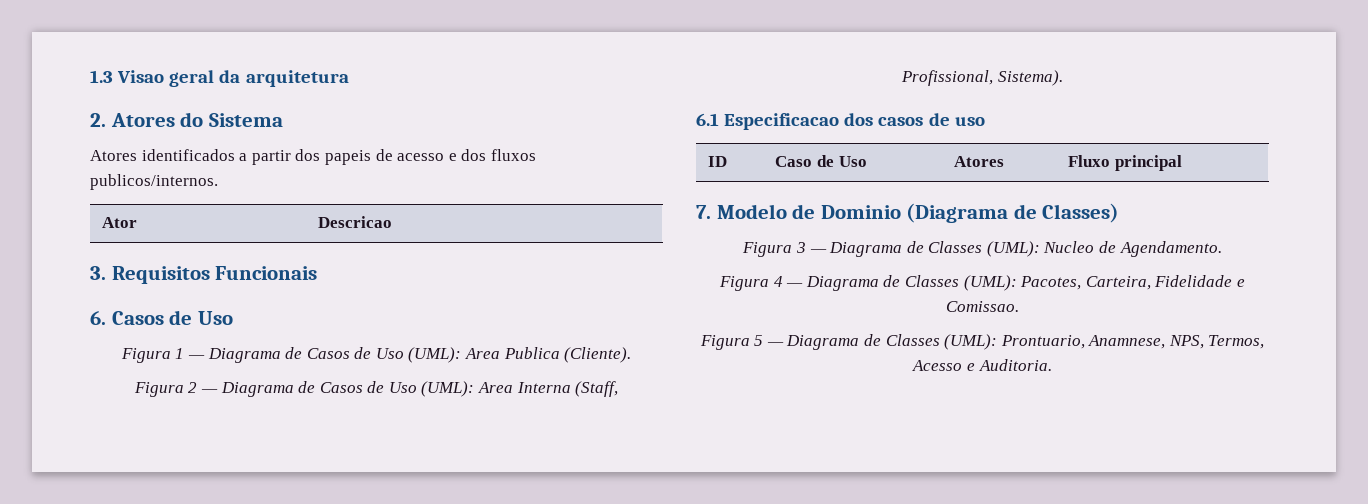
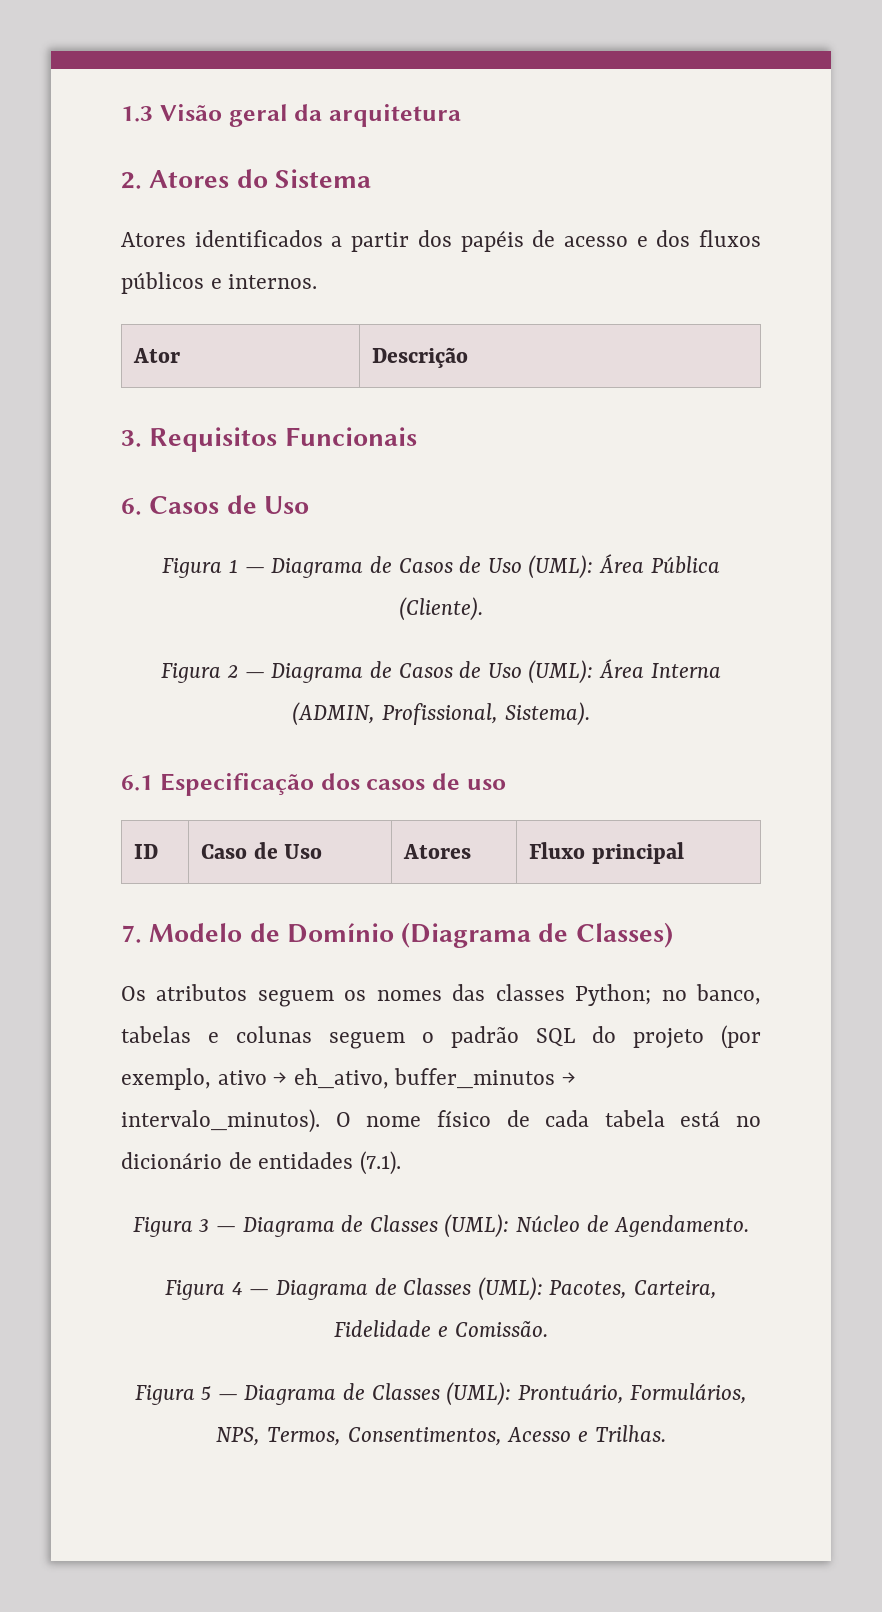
- 1.3 Visao geral da arquitetura
+ 1.3 Visão geral da arquitetura
- Atores identificados a partir dos papeis de acesso e dos fluxos publicos/internos.
+ Atores identificados a partir dos papéis de acesso e dos fluxos públicos e internos.
- Ator | Descricao
+ Ator | Descrição
- Figura 1 — Diagrama de Casos de Uso (UML): Area Publica (Cliente).
+ Figura 1 — Diagrama de Casos de Uso (UML): Área Pública (Cliente).
- Figura 2 — Diagrama de Casos de Uso (UML): Area Interna (Staff, Profissional, Sistema).
+ Figura 2 — Diagrama de Casos de Uso (UML): Área Interna (ADMIN, Profissional, Sistema).
- 6.1 Especificacao dos casos de uso
+ 6.1 Especificação dos casos de uso
- 7. Modelo de Dominio (Diagrama de Classes)
+ 7. Modelo de Domínio (Diagrama de Classes)
+ Os atributos seguem os nomes das classes Python; no banco, tabelas e colunas seguem o padrão SQL do projeto (por exemplo, ativo → eh_ativo, buffer_minutos → intervalo_minutos). O nome físico de cada tabela está no dicionário de entidades (7.1).
- Figura 3 — Diagrama de Classes (UML): Nucleo de Agendamento.
+ Figura 3 — Diagrama de Classes (UML): Núcleo de Agendamento.
- Figura 4 — Diagrama de Classes (UML): Pacotes, Carteira, Fidelidade e Comissao.
+ Figura 4 — Diagrama de Classes (UML): Pacotes, Carteira, Fidelidade e Comissão.
- Figura 5 — Diagrama de Classes (UML): Prontuario, Anamnese, NPS, Termos, Acesso e Auditoria.
+ Figura 5 — Diagrama de Classes (UML): Prontuário, Formulários, NPS, Termos, Consentimentos, Acesso e Trilhas.

